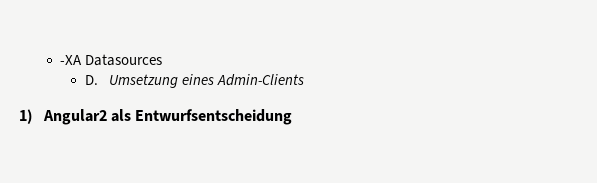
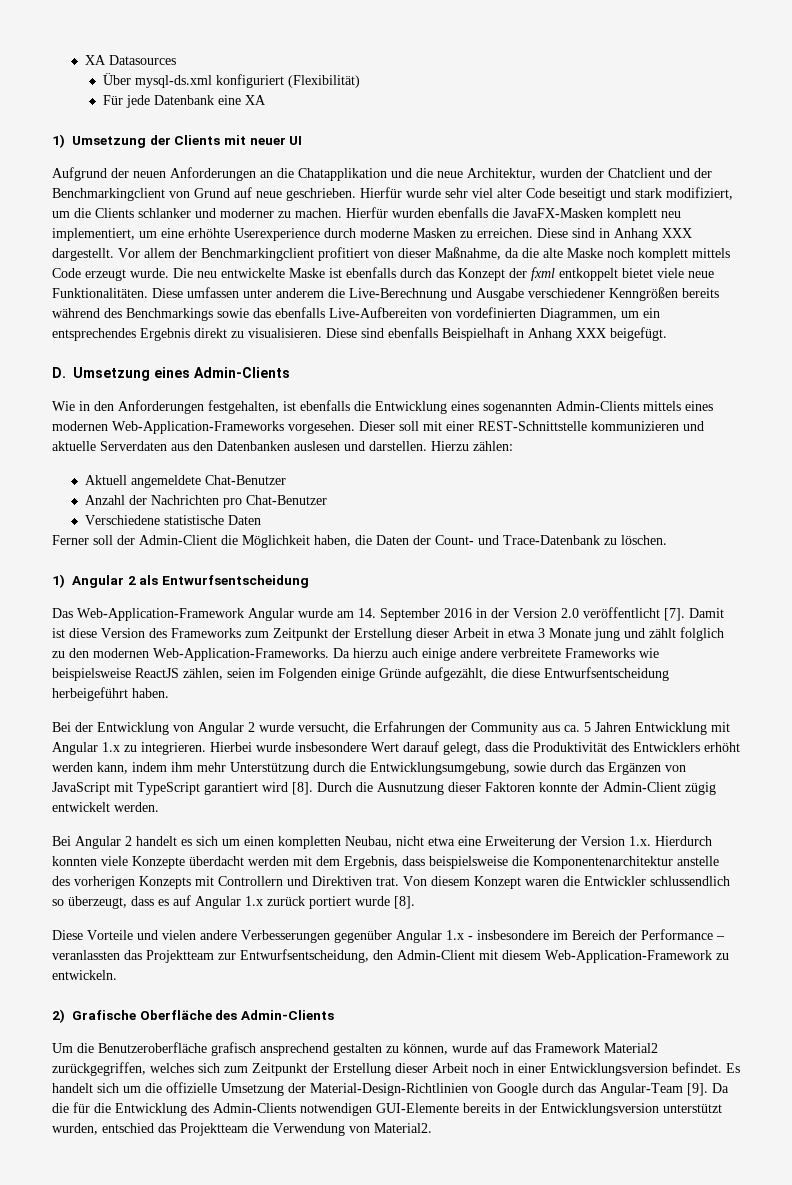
- -XA Datasources
+ XA Datasources
+ Über mysql-ds.xml konfiguriert (Flexibilität)
+ Für jede Datenbank eine XA
+ 1) Umsetzung der Clients mit neuer UI
+ Aufgrund der neuen Anforderungen an die Chatapplikation und die neue Architektur, wurden der Chatclient und der Benchmarkingclient von Grund auf neue geschrieben. Hierfür wurde sehr viel alter Code beseitigt und stark modifiziert, um die Clients schlanker und moderner zu machen. Hierfür wurden ebenfalls die JavaFX-Masken komplett neu implementiert, um eine erhöhte Userexperience durch moderne Masken zu erreichen. Diese sind in Anhang XXX dargestellt. Vor allem der Benchmarkingclient profitiert von dieser Maßnahme, da die alte Maske noch komplett mittels Code erzeugt wurde. Die neu entwickelte Maske ist ebenfalls durch das Konzept der fxml entkoppelt bietet viele neue Funktionalitäten. Diese umfassen unter anderem die Live-Berechnung und Ausgabe verschiedener Kenngrößen bereits während des Benchmarkings sowie das ebenfalls Live-Aufbereiten von vordefinierten Diagrammen, um ein entsprechendes Ergebnis direkt zu visualisieren. Diese sind ebenfalls Beispielhaft in Anhang XXX beigefügt.
  D. Umsetzung eines Admin-Clients
- 1) Angular2 als Entwurfsentscheidung
+ Wie in den Anforderungen festgehalten, ist ebenfalls die Entwicklung eines sogenannten Admin-Clients mittels eines modernen Web-Application-Frameworks vorgesehen. Dieser soll mit einer REST-Schnittstelle kommunizieren und aktuelle Serverdaten aus den Datenbanken auslesen und darstellen. Hierzu zählen:
+ Aktuell angemeldete Chat-Benutzer
+ Anzahl der Nachrichten pro Chat-Benutzer
+ Verschiedene statistische Daten
+ Ferner soll der Admin-Client die Möglichkeit haben, die Daten der Count- und Trace-Datenbank zu löschen.
+ 1) Angular 2 als Entwurfsentscheidung
+ Das Web-Application-Framework Angular wurde am 14. September 2016 in der Version 2.0 veröffentlicht [7]. Damit ist diese Version des Frameworks zum Zeitpunkt der Erstellung dieser Arbeit in etwa 3 Monate jung und zählt folglich zu den modernen Web-Application-Frameworks. Da hierzu auch einige andere verbreitete Frameworks wie beispielsweise ReactJS zählen, seien im Folgenden einige Gründe aufgezählt, die diese Entwurfsentscheidung herbeigeführt haben.
+ Bei der Entwicklung von Angular 2 wurde versucht, die Erfahrungen der Community aus ca. 5 Jahren Entwicklung mit Angular 1.x zu integrieren. Hierbei wurde insbesondere Wert darauf gelegt, dass die Produktivität des Entwicklers erhöht werden kann, indem ihm mehr Unterstützung durch die Entwicklungsumgebung, sowie durch das Ergänzen von JavaScript mit TypeScript garantiert wird [8]. Durch die Ausnutzung dieser Faktoren konnte der Admin-Client zügig entwickelt werden.
+ Bei Angular 2 handelt es sich um einen kompletten Neubau, nicht etwa eine Erweiterung der Version 1.x. Hierdurch konnten viele Konzepte überdacht werden mit dem Ergebnis, dass beispielsweise die Komponentenarchitektur anstelle des vorherigen Konzepts mit Controllern und Direktiven trat. Von diesem Konzept waren die Entwickler schlussendlich so überzeugt, dass es auf Angular 1.x zurück portiert wurde [8].
+ Diese Vorteile und vielen andere Verbesserungen gegenüber Angular 1.x - insbesondere im Bereich der Performance – veranlassten das Projektteam zur Entwurfsentscheidung, den Admin-Client mit diesem Web-Application-Framework zu entwickeln.
+ 2) Grafische Oberfläche des Admin-Clients
+ Um die Benutzeroberfläche grafisch ansprechend gestalten zu können, wurde auf das Framework Material2 zurückgegriffen, welches sich zum Zeitpunkt der Erstellung dieser Arbeit noch in einer Entwicklungsversion befindet. Es handelt sich um die offizielle Umsetzung der Material-Design-Richtlinien von Google durch das Angular-Team [9]. Da die für die Entwicklung des Admin-Clients notwendigen GUI-Elemente bereits in der Entwicklungsversion unterstützt wurden, entschied das Projektteam die Verwendung von Material2.

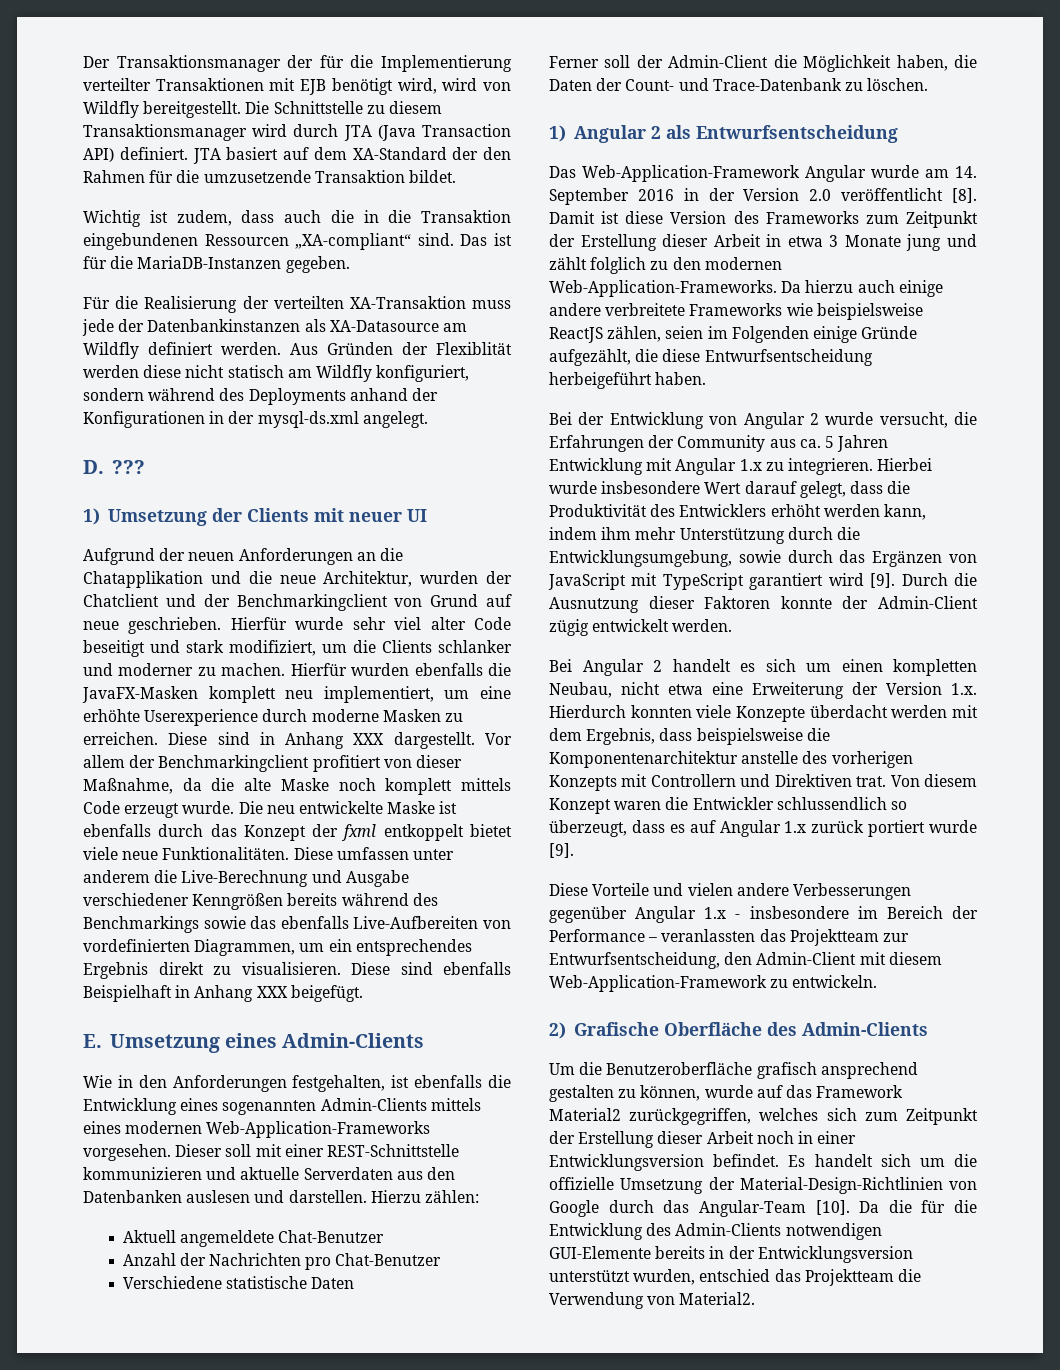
- XA Datasources
- Über mysql-ds.xml konfiguriert (Flexibilität)
- Für jede Datenbank eine XA
+ Der Transaktionsmanager der für die Implementierung verteilter Transaktionen mit EJB benötigt wird, wird von Wildfly bereitgestellt. Die Schnittstelle zu diesem Transaktionsmanager wird durch JTA (Java Transaction API) definiert. JTA basiert auf dem XA-Standard der den Rahmen für die umzusetzende Transaktion bildet.
+ Wichtig ist zudem, dass auch die in die Transaktion eingebundenen Ressourcen „XA-compliant“ sind. Das ist für die MariaDB-Instanzen gegeben.
+ Für die Realisierung der verteilten XA-Transaktion muss jede der Datenbankinstanzen als XA-Datasource am Wildfly definiert werden. Aus Gründen der Flexiblität werden diese nicht statisch am Wildfly konfiguriert, sondern während des Deployments anhand der Konfigurationen in der mysql-ds.xml angelegt.
+ D. ???
- D. Umsetzung eines Admin-Clients
+ E. Umsetzung eines Admin-Clients
- Das Web-Application-Framework Angular wurde am 14. September 2016 in der Version 2.0 veröffentlicht [7].
+ Das Web-Application-Framework Angular wurde am 14. September 2016 in der Version 2.0 veröffentlicht [8].
- Hierbei wurde insbesondere Wert darauf gelegt, dass die Produktivität des Entwicklers erhöht werden kann, indem ihm mehr Unterstützung durch die Entwicklungsumgebung, sowie durch das Ergänzen von JavaScript mit TypeScript garantiert wird [8].
+ Hierbei wurde insbesondere Wert darauf gelegt, dass die Produktivität des Entwicklers erhöht werden kann, indem ihm mehr Unterstützung durch die Entwicklungsumgebung, sowie durch das Ergänzen von JavaScript mit TypeScript garantiert wird [9].
- Von diesem Konzept waren die Entwickler schlussendlich so überzeugt, dass es auf Angular 1.x zurück portiert wurde [8].
+ Von diesem Konzept waren die Entwickler schlussendlich so überzeugt, dass es auf Angular 1.x zurück portiert wurde [9].
- Es handelt sich um die offizielle Umsetzung der Material-Design-Richtlinien von Google durch das Angular-Team [9].
+ Es handelt sich um die offizielle Umsetzung der Material-Design-Richtlinien von Google durch das Angular-Team [10].

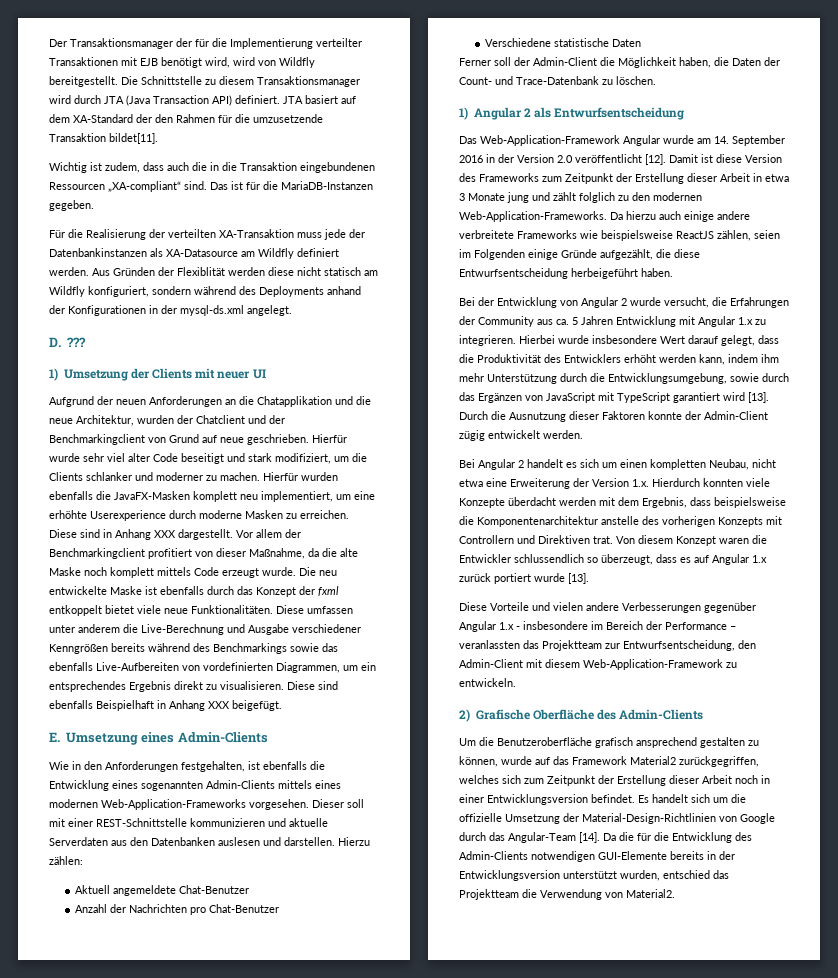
- JTA basiert auf dem XA-Standard der den Rahmen für die umzusetzende Transaktion bildet.
+ JTA basiert auf dem XA-Standard der den Rahmen für die umzusetzende Transaktion bildet[11].
- Das Web-Application-Framework Angular wurde am 14. September 2016 in der Version 2.0 veröffentlicht [8].
+ Das Web-Application-Framework Angular wurde am 14. September 2016 in der Version 2.0 veröffentlicht [12].
- Hierbei wurde insbesondere Wert darauf gelegt, dass die Produktivität des Entwicklers erhöht werden kann, indem ihm mehr Unterstützung durch die Entwicklungsumgebung, sowie durch das Ergänzen von JavaScript mit TypeScript garantiert wird [9].
+ Hierbei wurde insbesondere Wert darauf gelegt, dass die Produktivität des Entwicklers erhöht werden kann, indem ihm mehr Unterstützung durch die Entwicklungsumgebung, sowie durch das Ergänzen von JavaScript mit TypeScript garantiert wird [13].
- Von diesem Konzept waren die Entwickler schlussendlich so überzeugt, dass es auf Angular 1.x zurück portiert wurde [9].
+ Von diesem Konzept waren die Entwickler schlussendlich so überzeugt, dass es auf Angular 1.x zurück portiert wurde [13].
- Es handelt sich um die offizielle Umsetzung der Material-Design-Richtlinien von Google durch das Angular-Team [10].
+ Es handelt sich um die offizielle Umsetzung der Material-Design-Richtlinien von Google durch das Angular-Team [14].

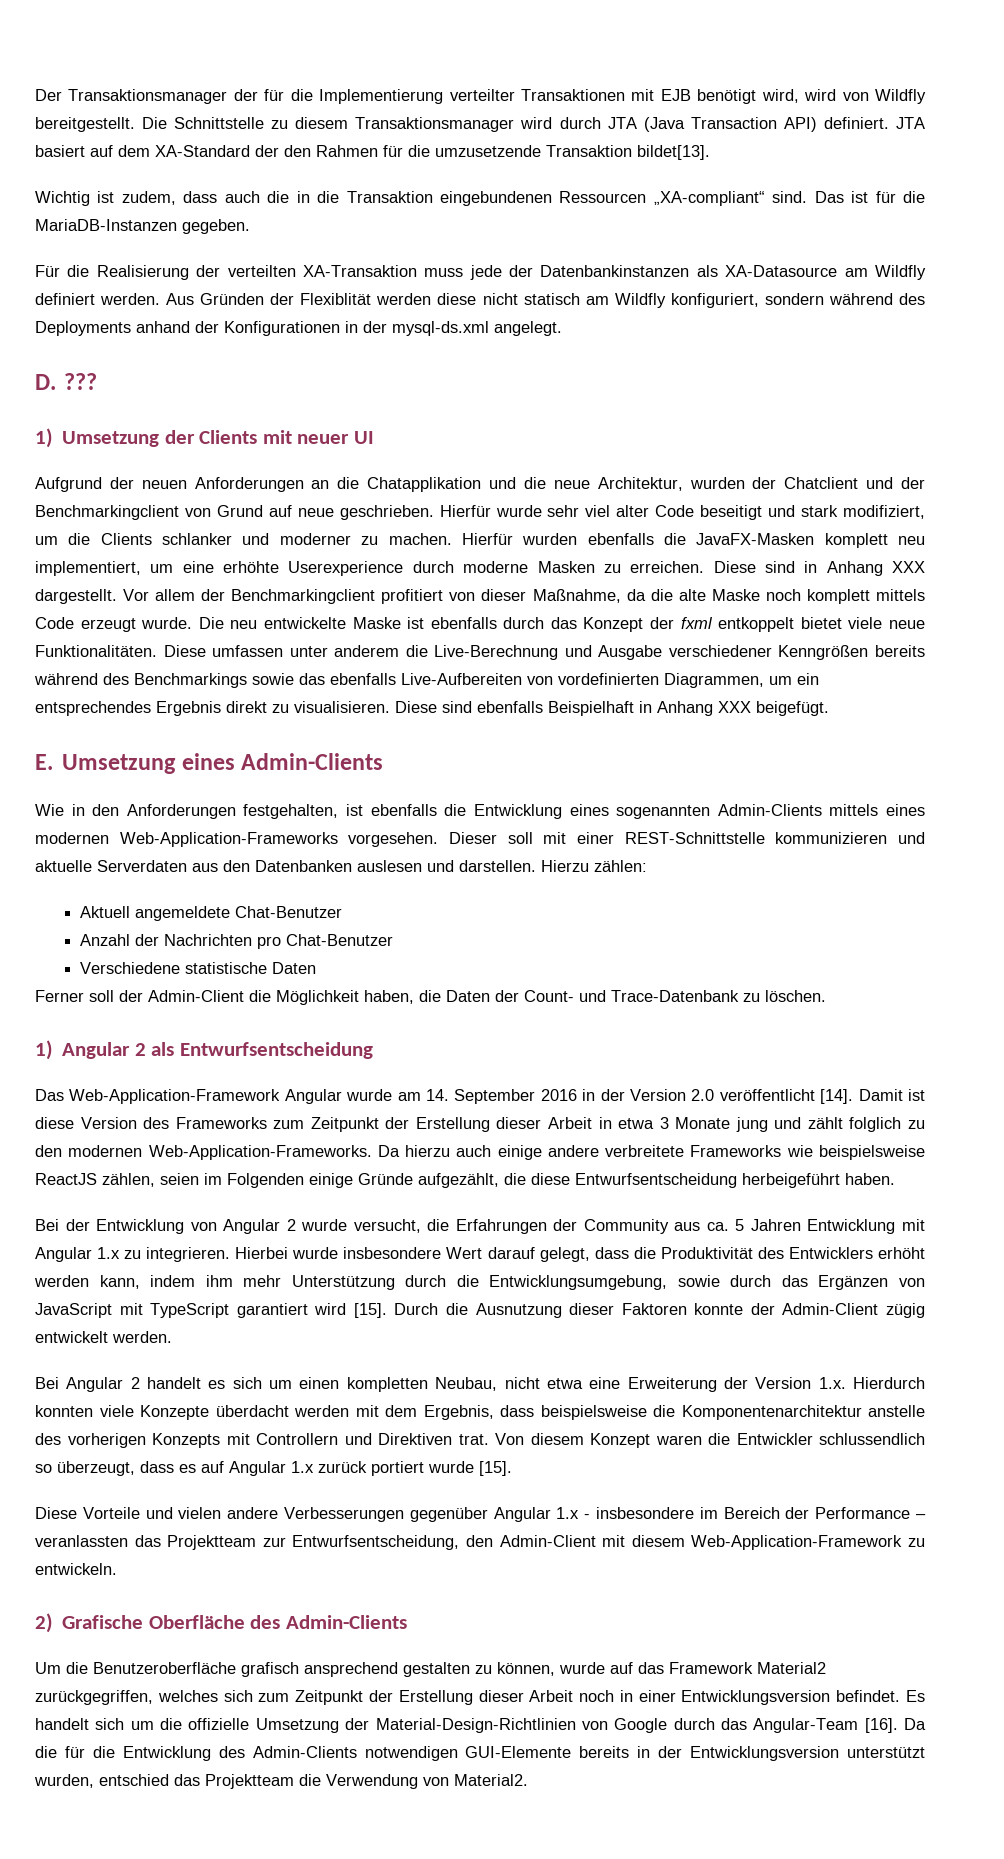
- JTA basiert auf dem XA-Standard der den Rahmen für die umzusetzende Transaktion bildet[11].
+ JTA basiert auf dem XA-Standard der den Rahmen für die umzusetzende Transaktion bildet[13].
- Das Web-Application-Framework Angular wurde am 14. September 2016 in der Version 2.0 veröffentlicht [12].
+ Das Web-Application-Framework Angular wurde am 14. September 2016 in der Version 2.0 veröffentlicht [14].
- Hierbei wurde insbesondere Wert darauf gelegt, dass die Produktivität des Entwicklers erhöht werden kann, indem ihm mehr Unterstützung durch die Entwicklungsumgebung, sowie durch das Ergänzen von JavaScript mit TypeScript garantiert wird [13].
+ Hierbei wurde insbesondere Wert darauf gelegt, dass die Produktivität des Entwicklers erhöht werden kann, indem ihm mehr Unterstützung durch die Entwicklungsumgebung, sowie durch das Ergänzen von JavaScript mit TypeScript garantiert wird [15].
- Von diesem Konzept waren die Entwickler schlussendlich so überzeugt, dass es auf Angular 1.x zurück portiert wurde [13].
+ Von diesem Konzept waren die Entwickler schlussendlich so überzeugt, dass es auf Angular 1.x zurück portiert wurde [15].
- Es handelt sich um die offizielle Umsetzung der Material-Design-Richtlinien von Google durch das Angular-Team [14].
+ Es handelt sich um die offizielle Umsetzung der Material-Design-Richtlinien von Google durch das Angular-Team [16].

